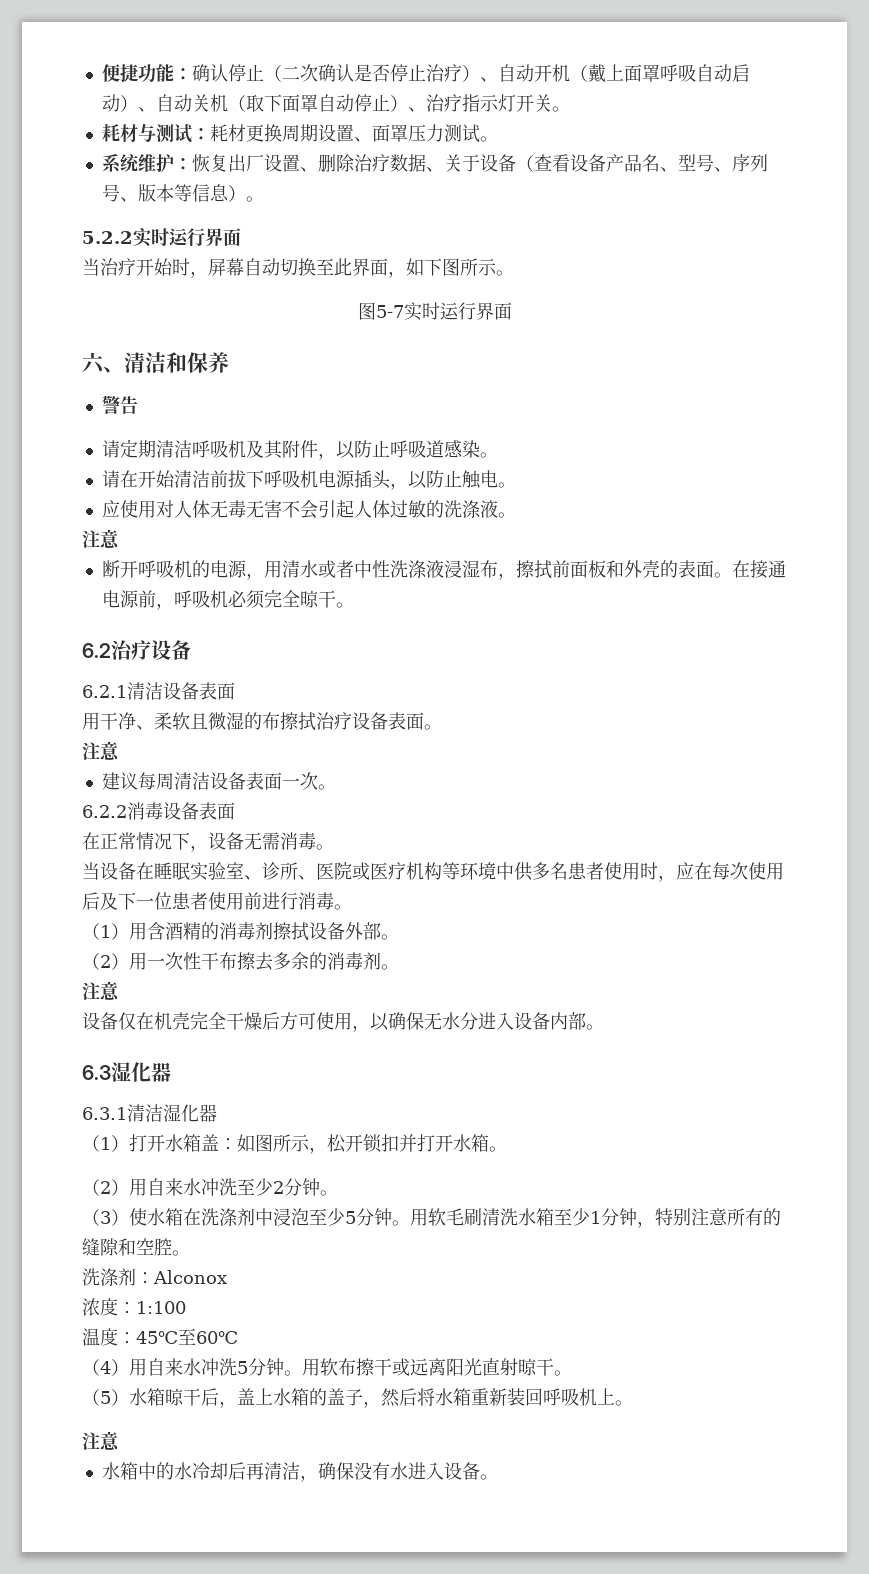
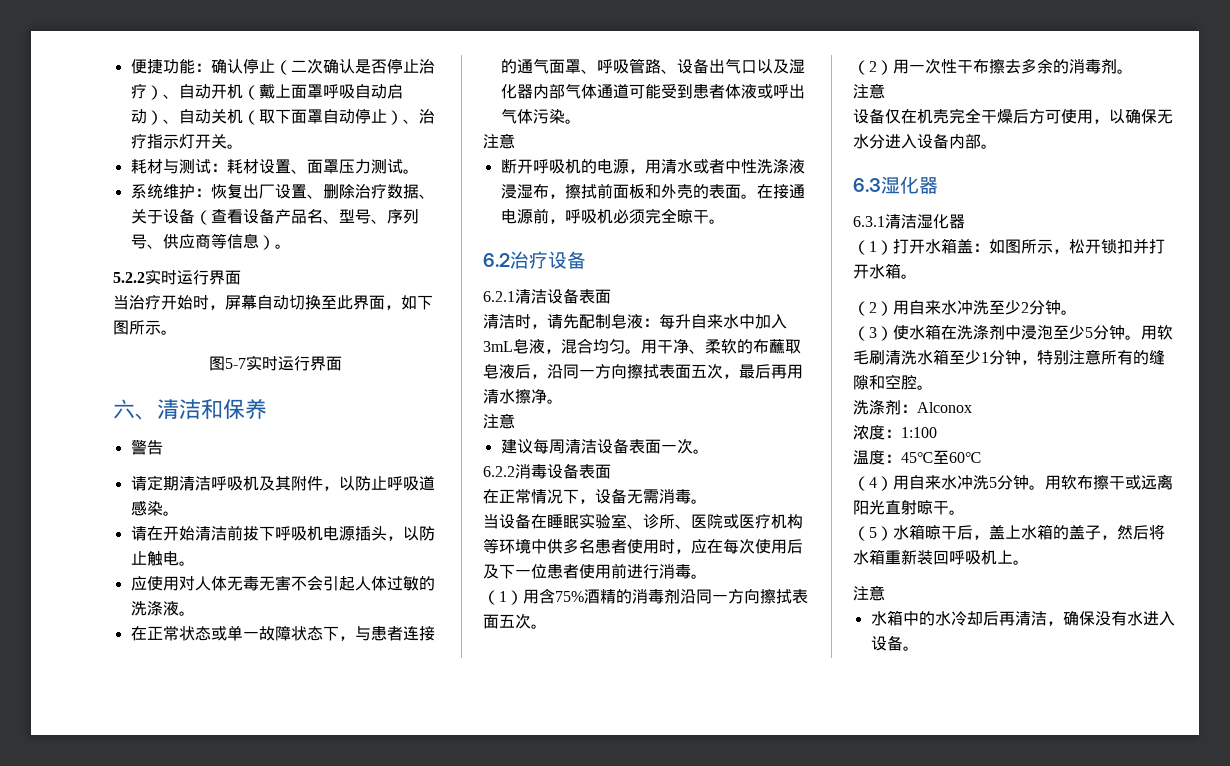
- 耗材与测试：耗材更换周期设置、面罩压力测试。
+ 耗材与测试：耗材设置、面罩压力测试。
- 系统维护：恢复出厂设置、删除治疗数据、关于设备（查看设备产品名、型号、序列号、版本等信息）。
+ 系统维护：恢复出厂设置、删除治疗数据、关于设备（查看设备产品名、型号、序列号、供应商等信息）。
+ 在正常状态或单一故障状态下，与患者连接的通气面罩、呼吸管路、设备出气口以及湿化器内部气体通道可能受到患者体液或呼出气体污染。
- 用干净、柔软且微湿的布擦拭治疗设备表面。
+ 清洁时，请先配制皂液：每升自来水中加入3mL皂液，混合均匀。用干净、柔软的布蘸取皂液后，沿同一方向擦拭表面五次，最后再用清水擦净。
- （1）用含酒精的消毒剂擦拭设备外部。
+ （1）用含75%酒精的消毒剂沿同一方向擦拭表面五次。

